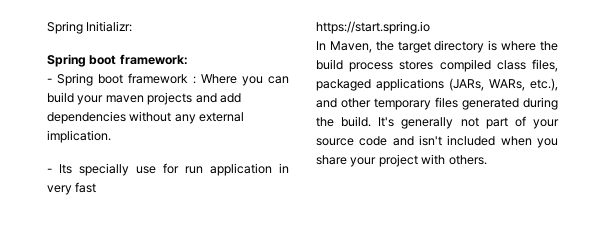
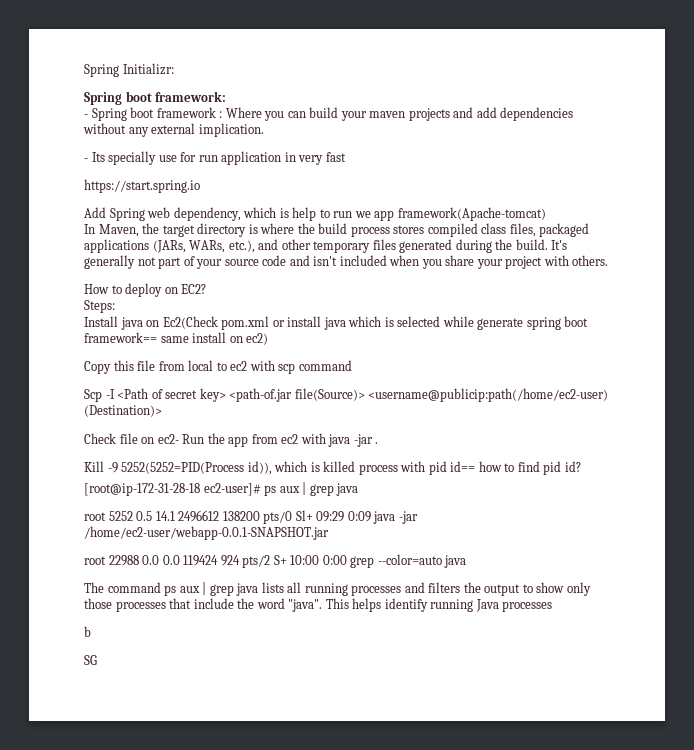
+ Add Spring web dependency, which is help to run we app framework(Apache-tomcat)
+ How to deploy on EC2?
+ Steps:
+ Install java on Ec2(Check pom.xml or install java which is selected while generate spring boot framework== same install on ec2)
+ Copy this file from local to ec2 with scp command
+ Scp -I <Path of secret key> <path-of.jar file(Source)> <username@publicip:path(/home/ec2-user) (Destination)>
+ Check file on ec2- Run the app from ec2 with java -jar .
+ Kill -9 5252(5252=PID(Process id)), which is killed process with pid id== how to find pid id?
+ [root@ip-172-31-28-18 ec2-user]# ps aux | grep java
+ root 5252 0.5 14.1 2496612 138200 pts/0 Sl+ 09:29 0:09 java -jar /home/ec2-user/webapp-0.0.1-SNAPSHOT.jar
+ root 22988 0.0 0.0 119424 924 pts/2 S+ 10:00 0:00 grep --color=auto java
+ The command ps aux | grep java lists all running processes and filters the output to show only those processes that include the word "java". This helps identify running Java processes
+ b
+ SG

